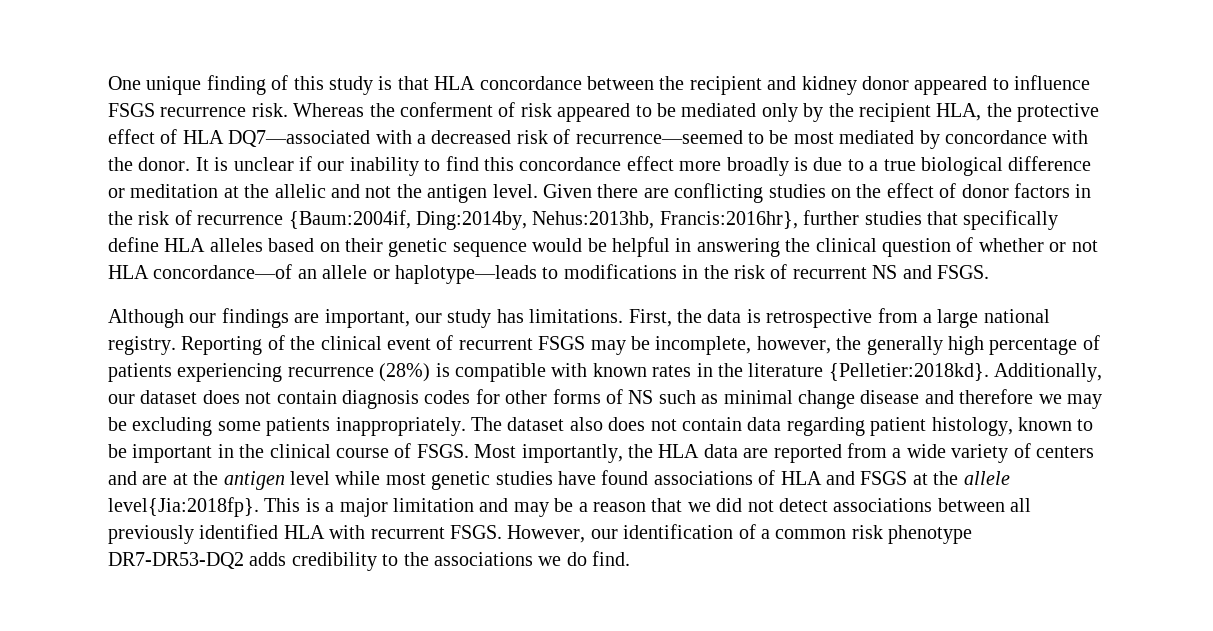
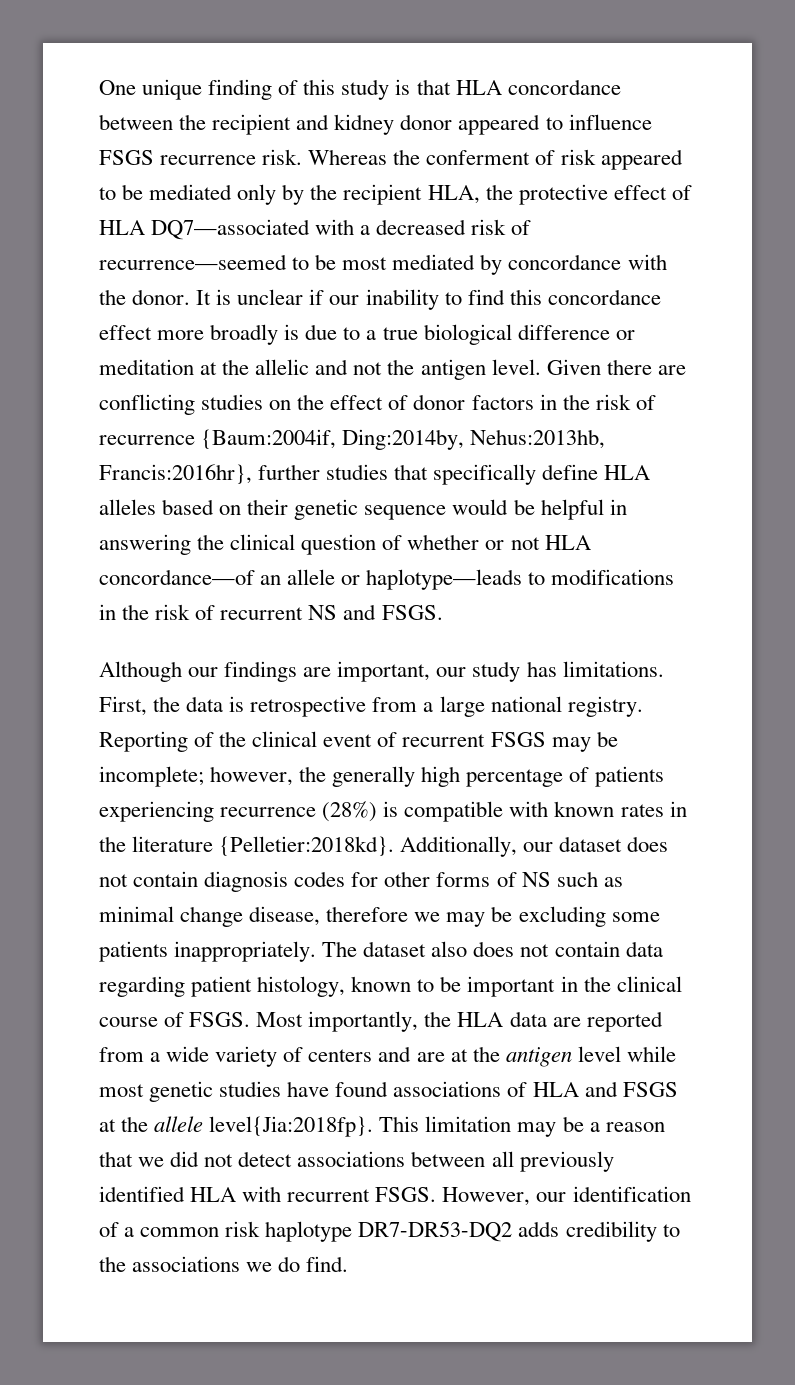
- Reporting of the clinical event of recurrent FSGS may be incomplete, however, the generally high percentage of patients experiencing recurrence (28%) is compatible with known rates in the literature {Pelletier:2018kd}.
+ Reporting of the clinical event of recurrent FSGS may be incomplete; however, the generally high percentage of patients experiencing recurrence (28%) is compatible with known rates in the literature {Pelletier:2018kd}.
- Additionally, our dataset does not contain diagnosis codes for other forms of NS such as minimal change disease and therefore we may be excluding some patients inappropriately.
+ Additionally, our dataset does not contain diagnosis codes for other forms of NS such as minimal change disease, therefore we may be excluding some patients inappropriately.
- This is a major limitation and may be a reason that we did not detect associations between all previously identified HLA with recurrent FSGS.
+ This limitation may be a reason that we did not detect associations between all previously identified HLA with recurrent FSGS.
- However, our identification of a common risk phenotype DR7-DR53-DQ2 adds credibility to the associations we do find.
+ However, our identification of a common risk haplotype DR7-DR53-DQ2 adds credibility to the associations we do find.

